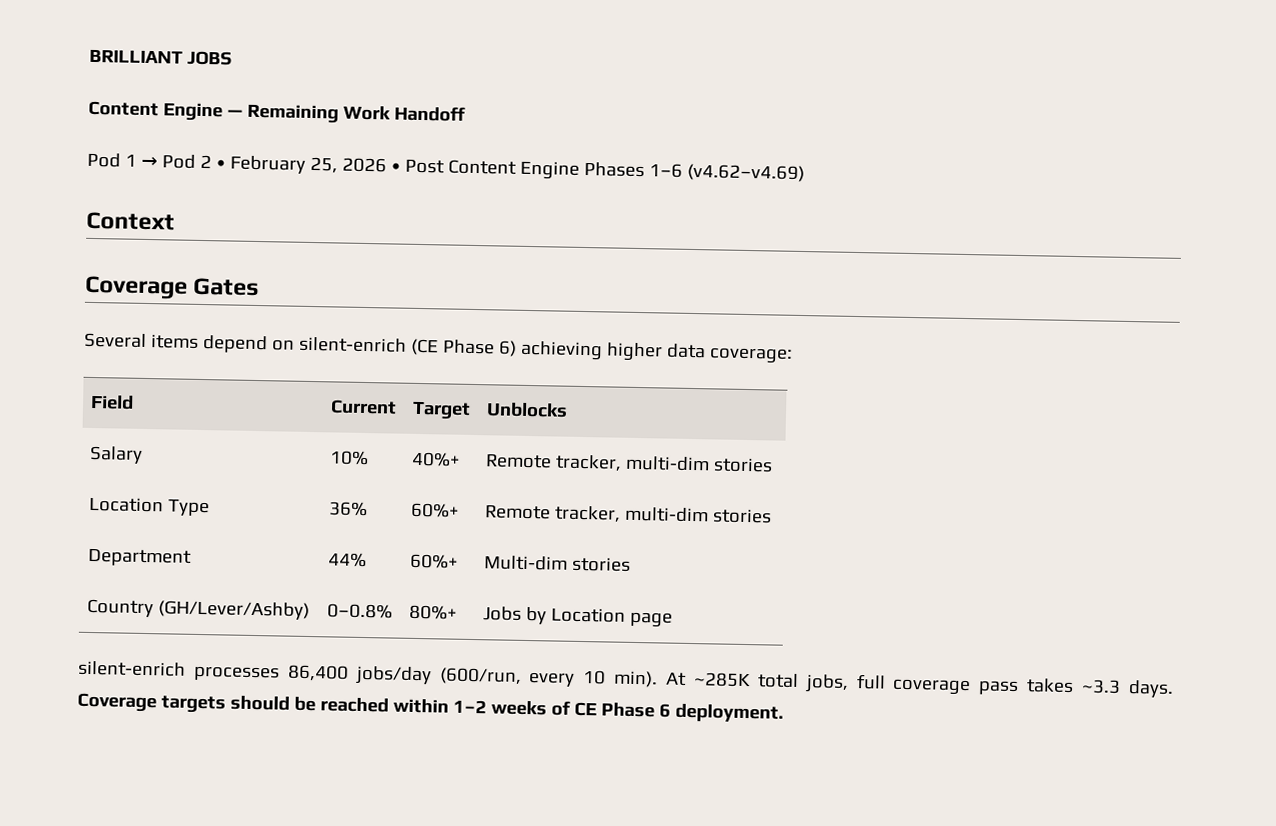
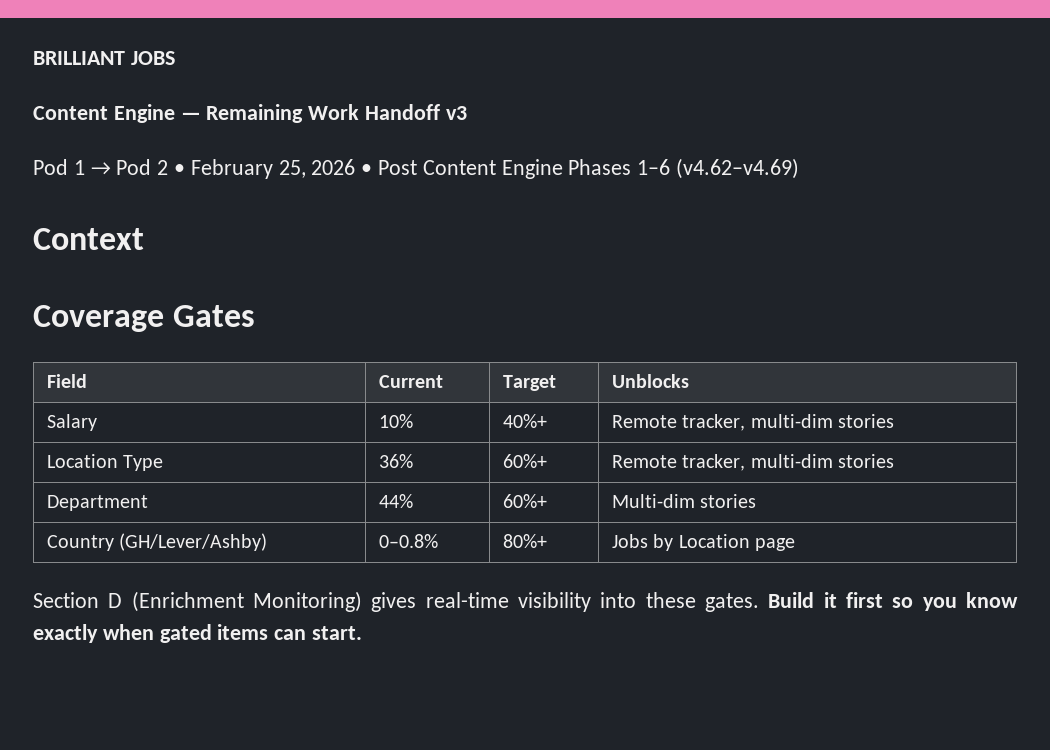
- Content Engine — Remaining Work Handoff
+ Content Engine — Remaining Work Handoff v3
- Several items depend on silent-enrich (CE Phase 6) achieving higher data coverage:
- silent-enrich processes 86,400 jobs/day (600/run, every 10 min). At ~285K total jobs, full coverage pass takes ~3.3 days. Coverage targets should be reached within 1–2 weeks of CE Phase 6 deployment.
+ Section D (Enrichment Monitoring) gives real-time visibility into these gates. Build it first so you know exactly when gated items can start.

